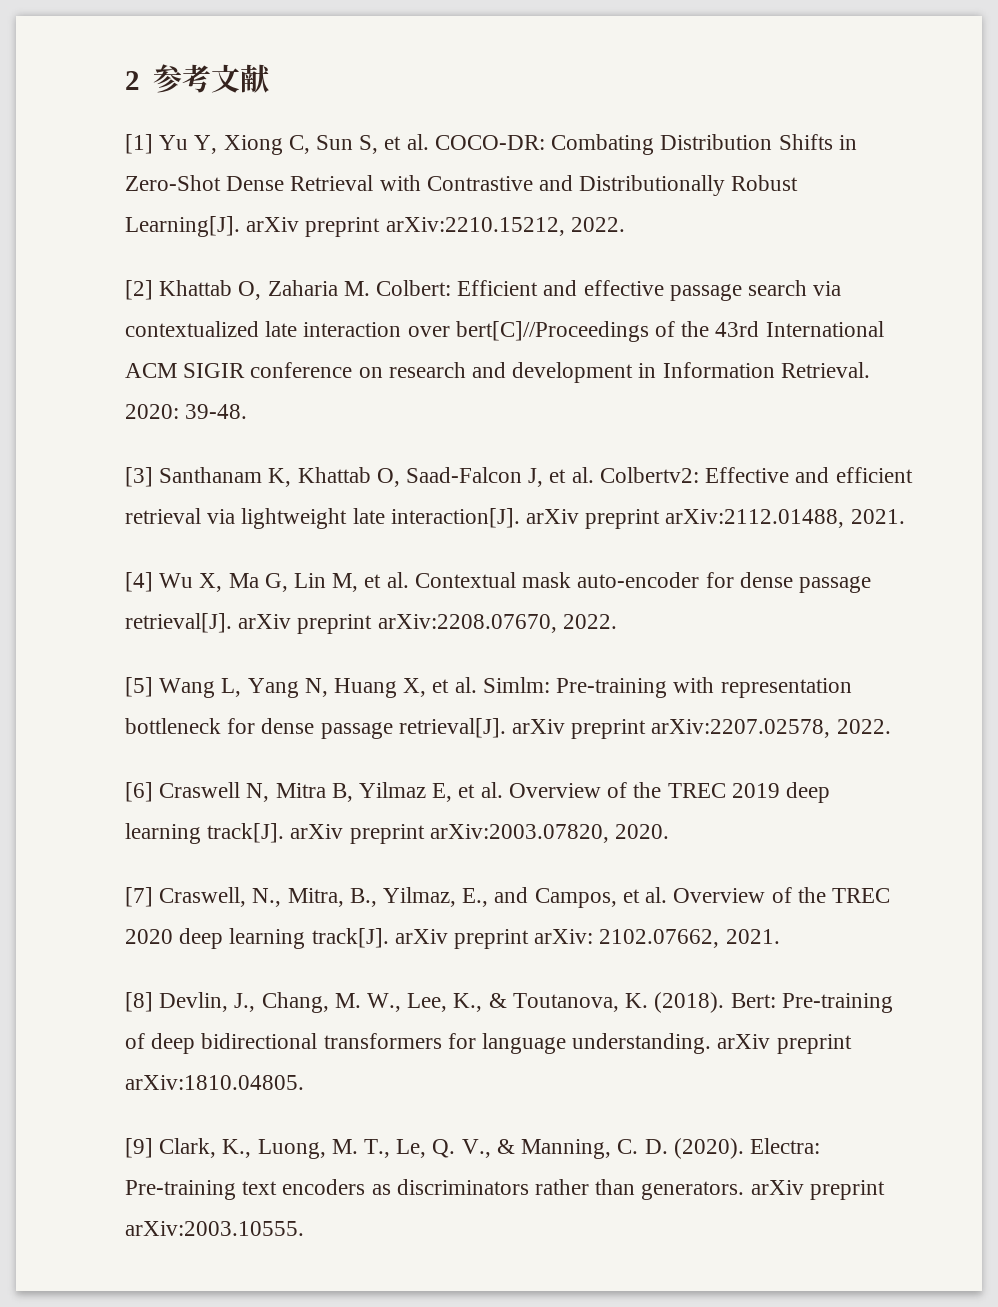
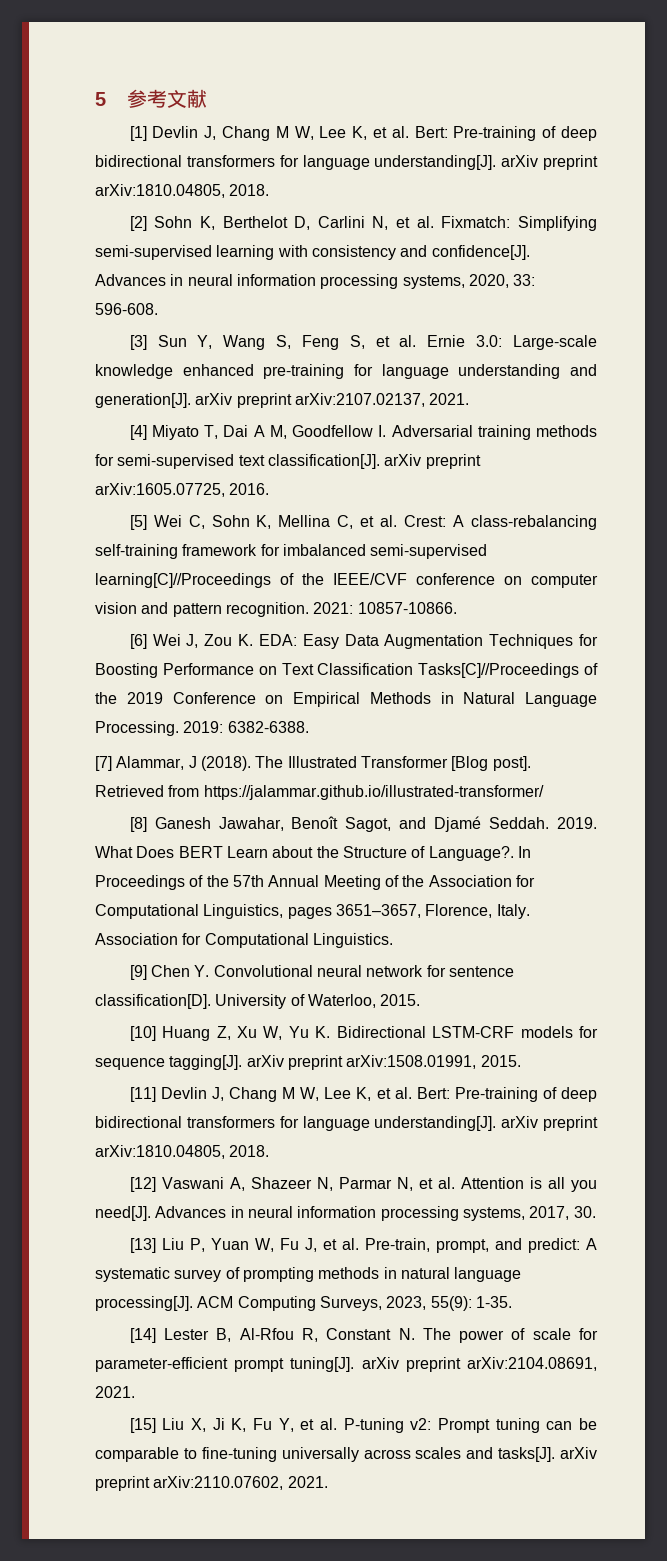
- 2参考文献
+ 5参考文献
- [1] Yu Y, Xiong C, Sun S, et al. COCO-DR: Combating Distribution Shifts in Zero-Shot Dense Retrieval with Contrastive and Distributionally Robust Learning[J]. arXiv preprint arXiv:2210.15212, 2022.
- [2] Khattab O, Zaharia M. Colbert: Efficient and effective passage search via contextualized late interaction over bert[C]//Proceedings of the 43rd International ACM SIGIR conference on research and development in Information Retrieval. 2020: 39-48.
- [3] Santhanam K, Khattab O, Saad-Falcon J, et al. Colbertv2: Effective and efficient retrieval via lightweight late interaction[J]. arXiv preprint arXiv:2112.01488, 2021.
- [4] Wu X, Ma G, Lin M, et al. Contextual mask auto-encoder for dense passage retrieval[J]. arXiv preprint arXiv:2208.07670, 2022.
- [5] Wang L, Yang N, Huang X, et al. Simlm: Pre-training with representation bottleneck for dense passage retrieval[J]. arXiv preprint arXiv:2207.02578, 2022.
- [6] Craswell N, Mitra B, Yilmaz E, et al. Overview of the TREC 2019 deep learning track[J]. arXiv preprint arXiv:2003.07820, 2020.
- [7] Craswell, N., Mitra, B., Yilmaz, E., and Campos, et al. Overview of the TREC 2020 deep learning track[J]. arXiv preprint arXiv: 2102.07662, 2021.
- [8] Devlin, J., Chang, M. W., Lee, K., & Toutanova, K. (2018). Bert: Pre-training of deep bidirectional transformers for language understanding. arXiv preprint arXiv:1810.04805.
- [9] Clark, K., Luong, M. T., Le, Q. V., & Manning, C. D. (2020). Electra: Pre-training text encoders as discriminators rather than generators. arXiv preprint arXiv:2003.10555.
+ [1] Devlin J, Chang M W, Lee K, et al. Bert: Pre-training of deep bidirectional transformers for language understanding[J]. arXiv preprint arXiv:1810.04805, 2018.
+ [2] Sohn K, Berthelot D, Carlini N, et al. Fixmatch: Simplifying semi-supervised learning with consistency and confidence[J]. Advances in neural information processing systems, 2020, 33: 596-608.
+ [3] Sun Y, Wang S, Feng S, et al. Ernie 3.0: Large-scale knowledge enhanced pre-training for language understanding and generation[J]. arXiv preprint arXiv:2107.02137, 2021.
+ [4] Miyato T, Dai A M, Goodfellow I. Adversarial training methods for semi-supervised text classification[J]. arXiv preprint arXiv:1605.07725, 2016.
+ [5] Wei C, Sohn K, Mellina C, et al. Crest: A class-rebalancing self-training framework for imbalanced semi-supervised learning[C]//Proceedings of the IEEE/CVF conference on computer vision and pattern recognition. 2021: 10857-10866.
+ [6] Wei J, Zou K. EDA: Easy Data Augmentation Techniques for Boosting Performance on Text Classification Tasks[C]//Proceedings of the 2019 Conference on Empirical Methods in Natural Language Processing. 2019: 6382-6388.
+ [7] Alammar, J (2018). The Illustrated Transformer [Blog post]. Retrieved from https://jalammar.github.io/illustrated-transformer/
+ [8] Ganesh Jawahar, Benoît Sagot, and Djamé Seddah. 2019. What Does BERT Learn about the Structure of Language?. In Proceedings of the 57th Annual Meeting of the Association for Computational Linguistics, pages 3651–3657, Florence, Italy. Association for Computational Linguistics.
+ [9] Chen Y. Convolutional neural network for sentence classification[D]. University of Waterloo, 2015.
+ [10] Huang Z, Xu W, Yu K. Bidirectional LSTM-CRF models for sequence tagging[J]. arXiv preprint arXiv:1508.01991, 2015.
+ [11] Devlin J, Chang M W, Lee K, et al. Bert: Pre-training of deep bidirectional transformers for language understanding[J]. arXiv preprint arXiv:1810.04805, 2018.
+ [12] Vaswani A, Shazeer N, Parmar N, et al. Attention is all you need[J]. Advances in neural information processing systems, 2017, 30.
+ [13] Liu P, Yuan W, Fu J, et al. Pre-train, prompt, and predict: A systematic survey of prompting methods in natural language processing[J]. ACM Computing Surveys, 2023, 55(9): 1-35.
+ [14] Lester B, Al-Rfou R, Constant N. The power of scale for parameter-efficient prompt tuning[J]. arXiv preprint arXiv:2104.08691, 2021.
+ [15] Liu X, Ji K, Fu Y, et al. P-tuning v2: Prompt tuning can be comparable to fine-tuning universally across scales and tasks[J]. arXiv preprint arXiv:2110.07602, 2021.

